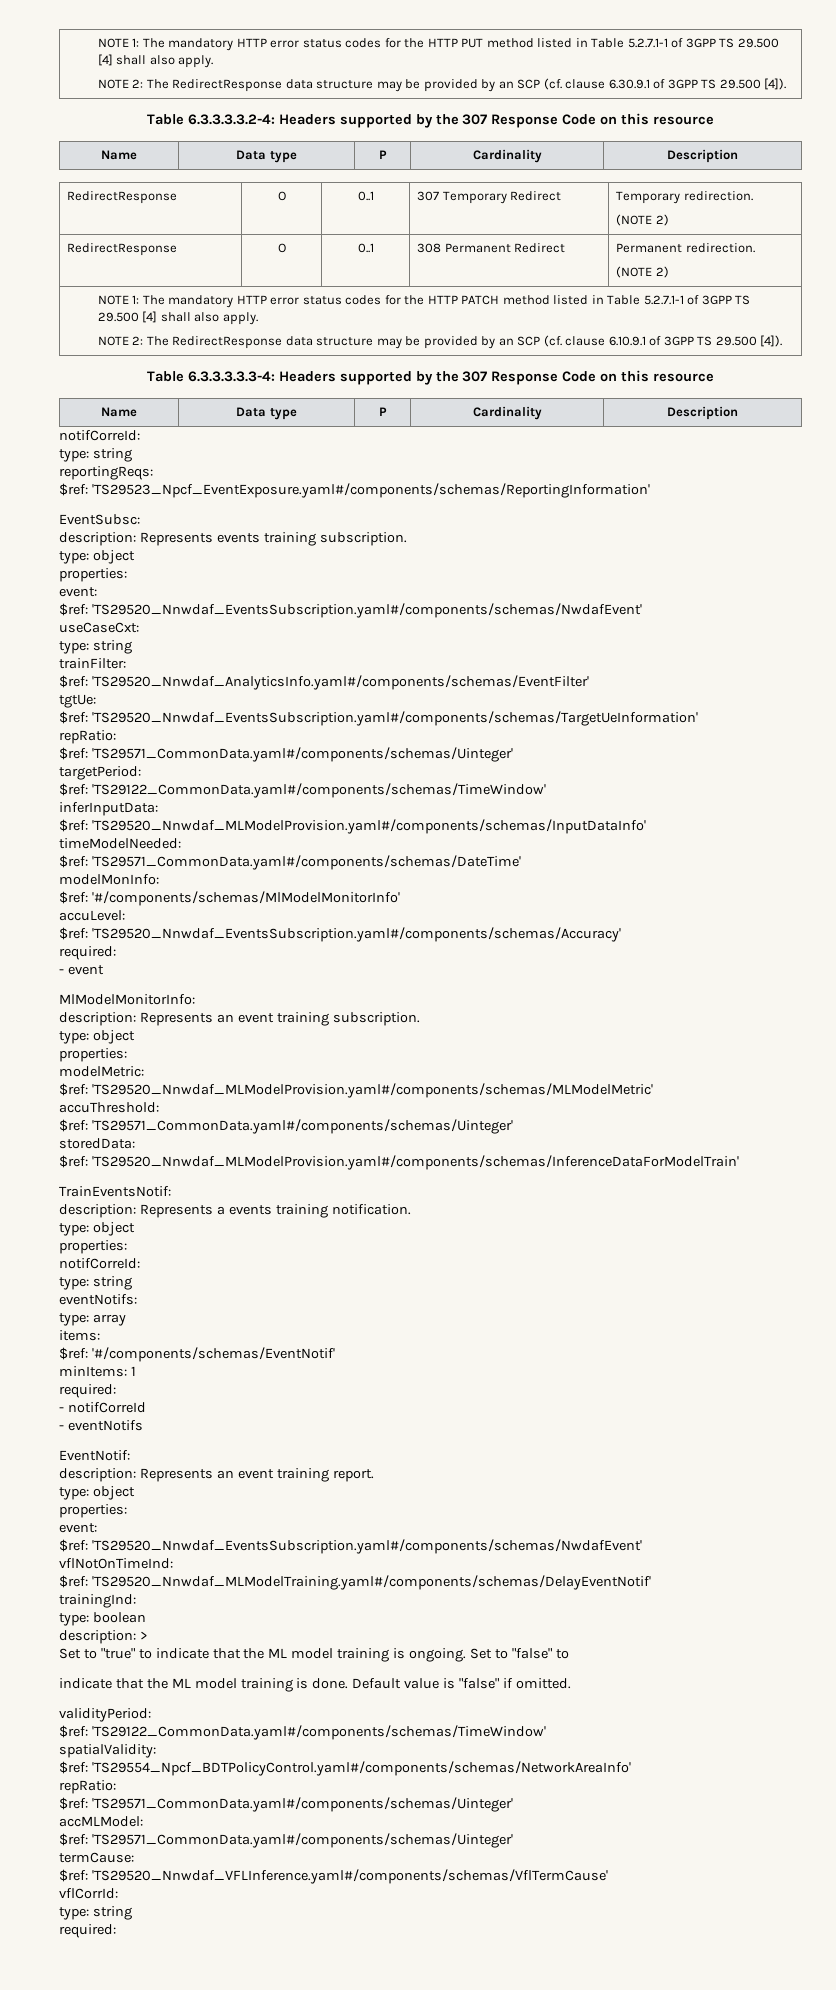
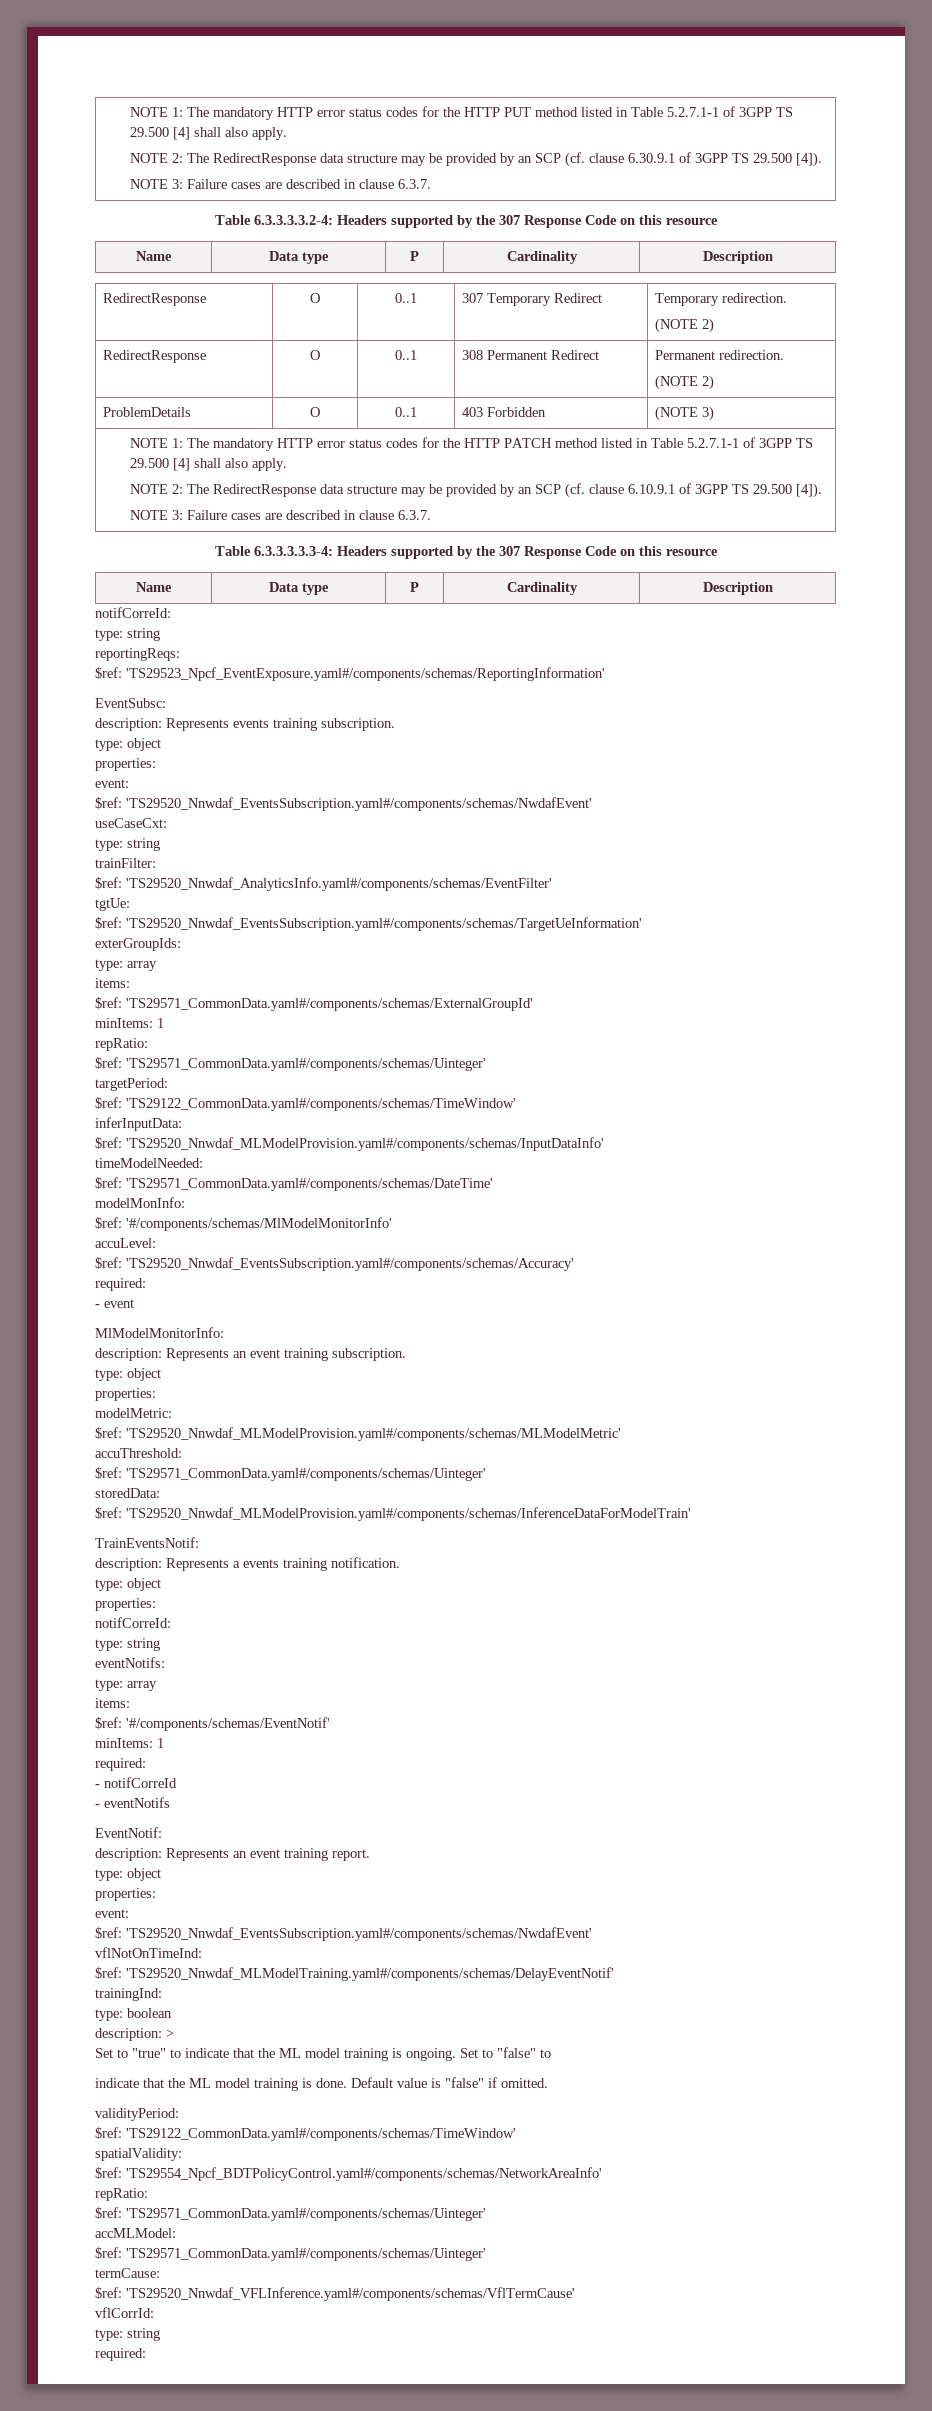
  NOTE 2: The RedirectResponse data structure may be provided by an SCP (cf. clause 6.30.9.1 of 3GPP TS 29.500 [4]).
+ NOTE 3: Failure cases are described in clause 6.3.7.
+ ProblemDetails | O | 0..1 | 403 Forbidden | (NOTE 3)
  NOTE 2: The RedirectResponse data structure may be provided by an SCP (cf. clause 6.10.9.1 of 3GPP TS 29.500 [4]).
+ NOTE 3: Failure cases are described in clause 6.3.7.
+ exterGroupIds:
+ type: array
+ items:
+ $ref: 'TS29571_CommonData.yaml#/components/schemas/ExternalGroupId'
+ minItems: 1

